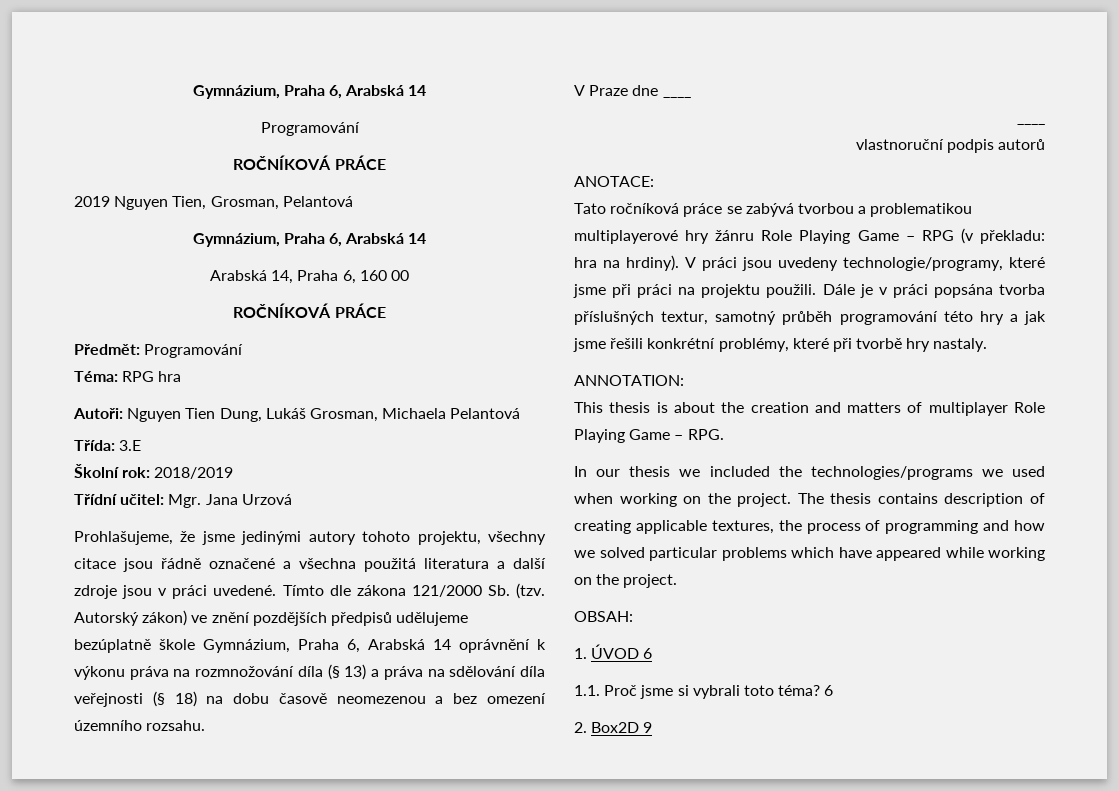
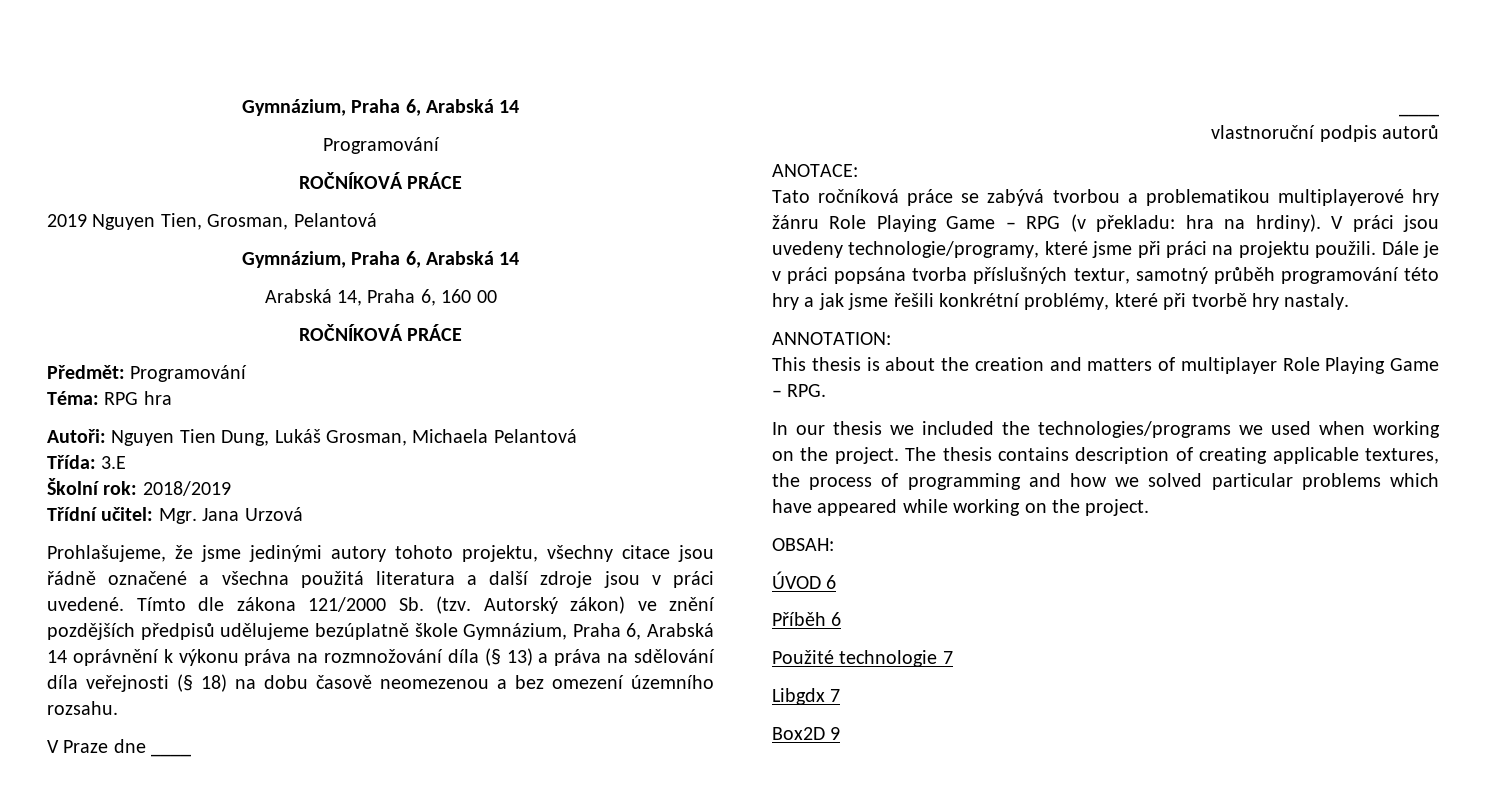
- 1. ÚVOD 6
+ ÚVOD 6
- 1.1. Proč jsme si vybrali toto téma? 6
- 2. Box2D 9
+ Příběh 6
+ Použité technologie 7
+ Libgdx 7
+ Box2D 9

